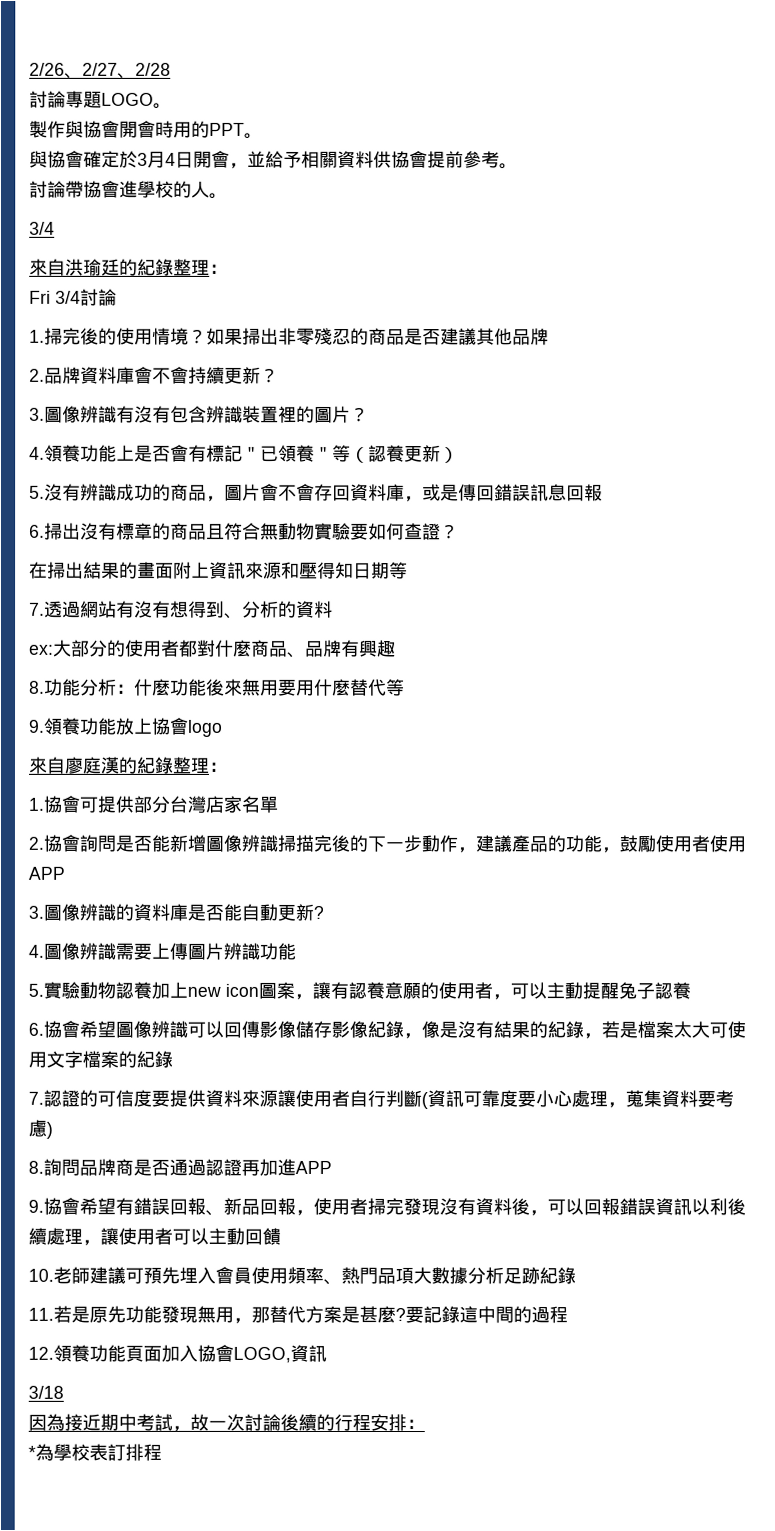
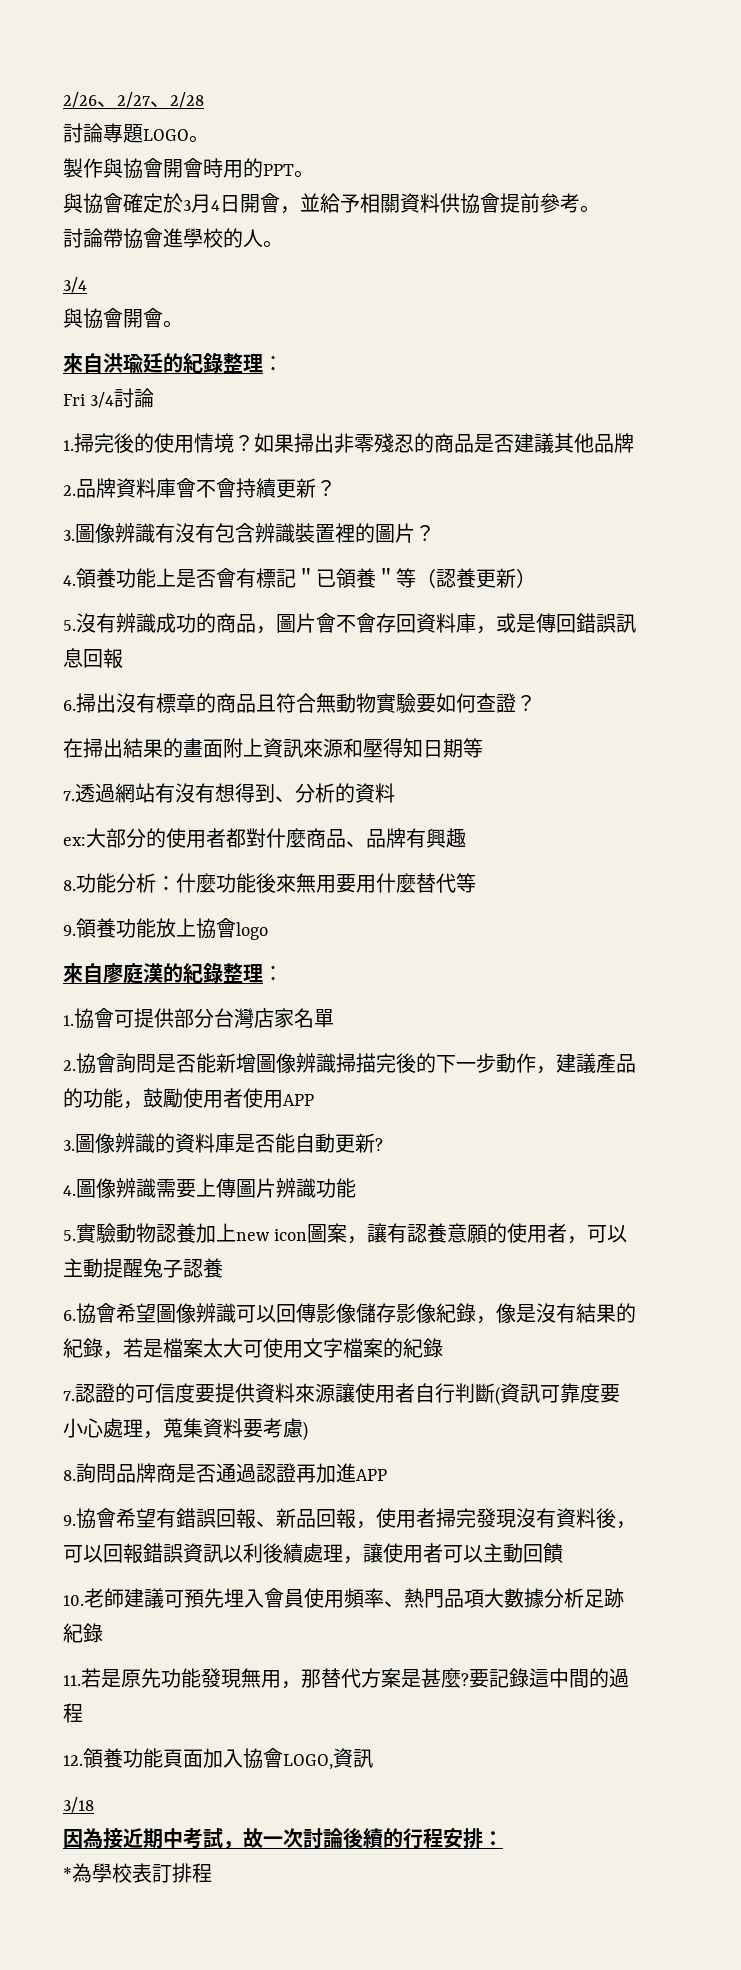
+ 與協會開會。

